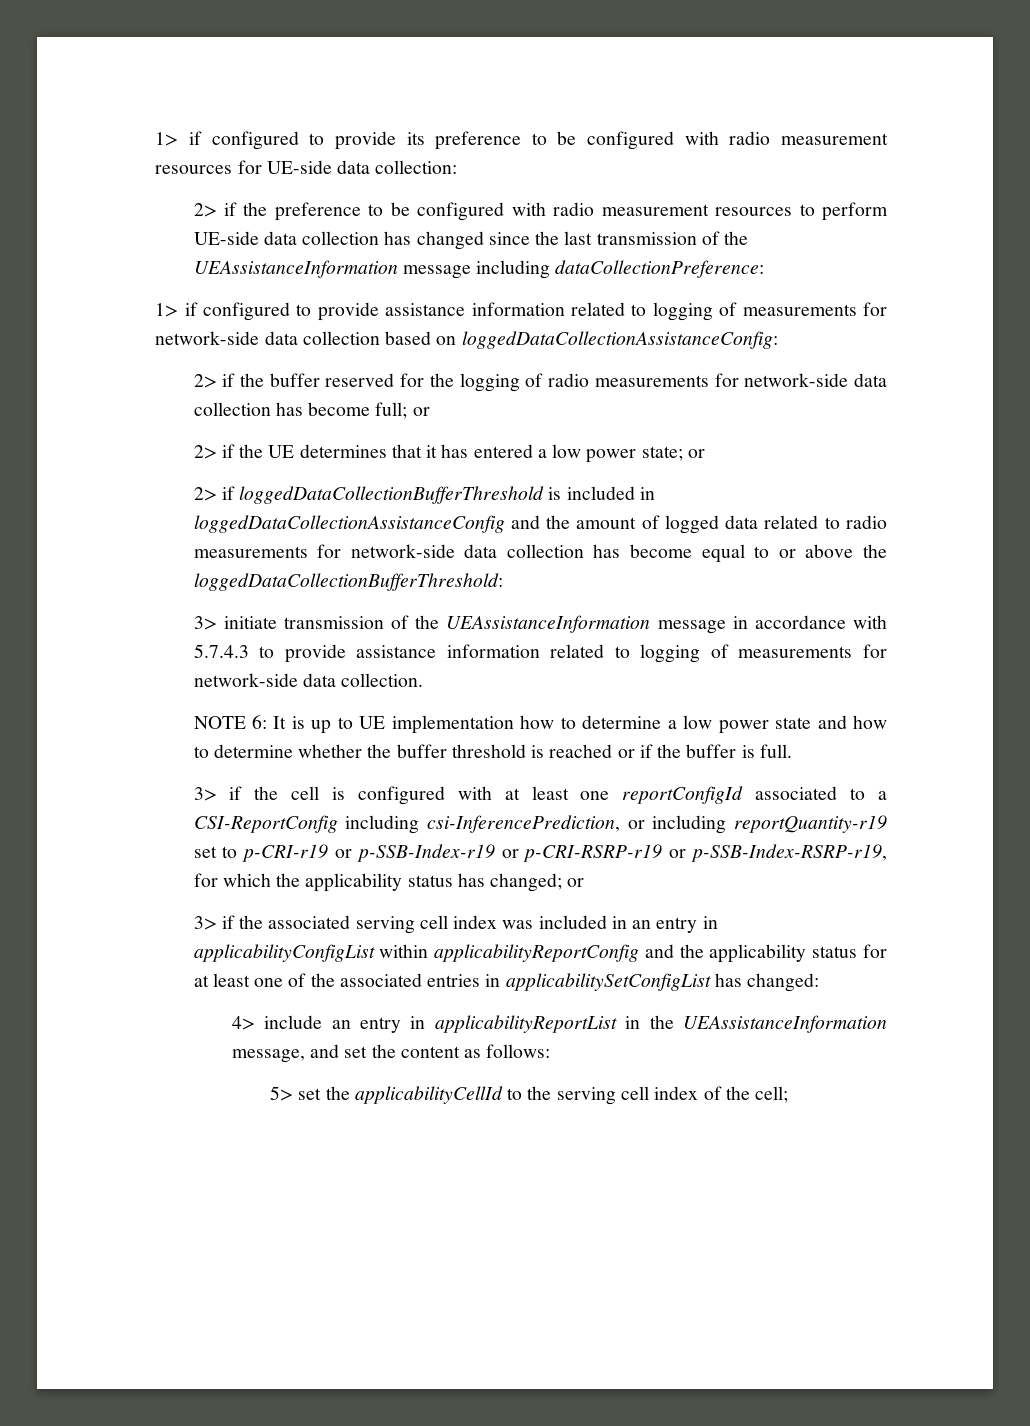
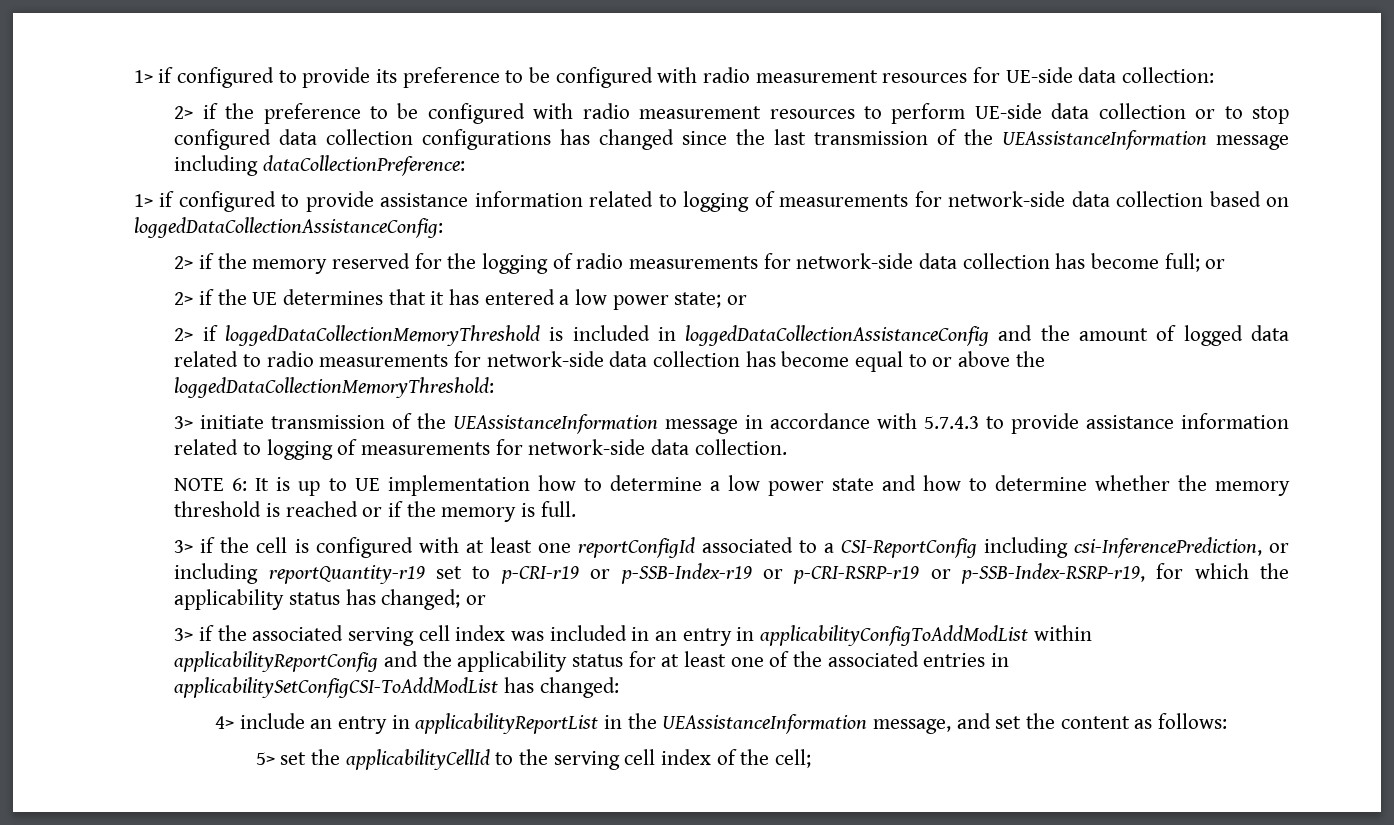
- 2> if the preference to be configured with radio measurement resources to perform UE-side data collection has changed since the last transmission of the UEAssistanceInformation message including dataCollectionPreference:
+ 2> if the preference to be configured with radio measurement resources to perform UE-side data collection or to stop configured data collection configurations has changed since the last transmission of the UEAssistanceInformation message including dataCollectionPreference:
- 2> if the buffer reserved for the logging of radio measurements for network-side data collection has become full; or
+ 2> if the memory reserved for the logging of radio measurements for network-side data collection has become full; or
- 2> if loggedDataCollectionBufferThreshold is included in loggedDataCollectionAssistanceConfig and the amount of logged data related to radio measurements for network-side data collection has become equal to or above the loggedDataCollectionBufferThreshold:
+ 2> if loggedDataCollectionMemoryThreshold is included in loggedDataCollectionAssistanceConfig and the amount of logged data related to radio measurements for network-side data collection has become equal to or above the loggedDataCollectionMemoryThreshold:
- NOTE 6: It is up to UE implementation how to determine a low power state and how to determine whether the buffer threshold is reached or if the buffer is full.
+ NOTE 6: It is up to UE implementation how to determine a low power state and how to determine whether the memory threshold is reached or if the memory is full.
- 3> if the associated serving cell index was included in an entry in applicabilityConfigList within applicabilityReportConfig and the applicability status for at least one of the associated entries in applicabilitySetConfigList has changed:
+ 3> if the associated serving cell index was included in an entry in applicabilityConfigToAddModList within applicabilityReportConfig and the applicability status for at least one of the associated entries in applicabilitySetConfigCSI-ToAddModList has changed:

